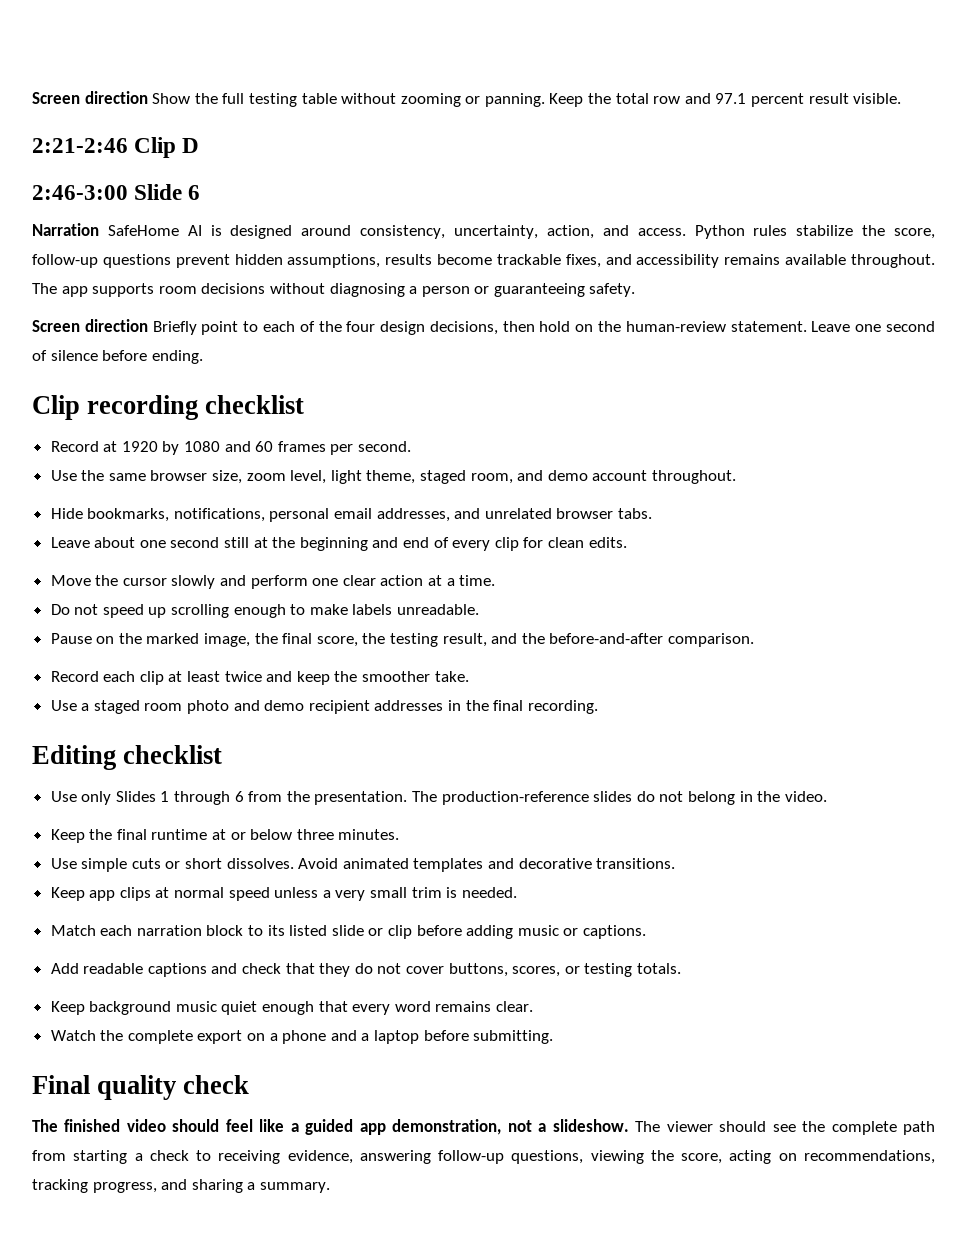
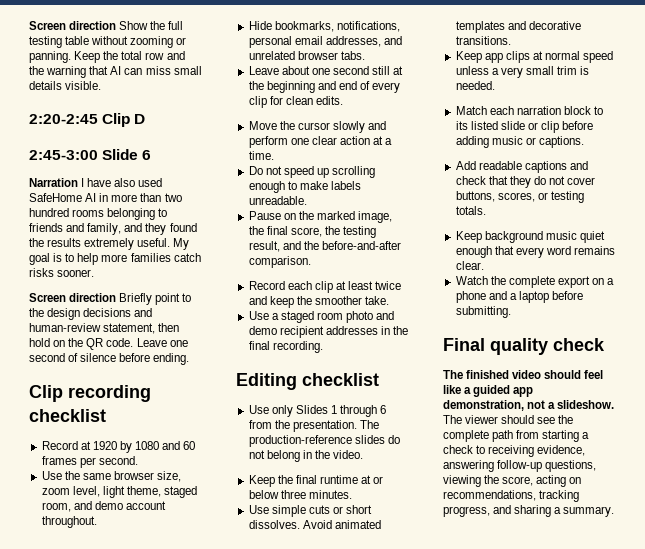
- Keep the total row and 97.1 percent result visible.
+ Keep the total row and the warning that AI can miss small details visible.
- 2:21-2:46 Clip D
+ 2:20-2:45 Clip D
- 2:46-3:00 Slide 6
+ 2:45-3:00 Slide 6
- Narration SafeHome AI is designed around consistency, uncertainty, action, and access. Python rules stabilize the score, follow-up questions prevent hidden assumptions, results become trackable fixes, and accessibility remains available throughout. The app supports room decisions without diagnosing a person or guaranteeing safety.
+ Narration I have also used SafeHome AI in more than two hundred rooms belonging to friends and family, and they found the results extremely useful. My goal is to help more families catch risks sooner.
- Screen direction Briefly point to each of the four design decisions, then hold on the human-review statement.
+ Screen direction Briefly point to the design decisions and human-review statement, then hold on the QR code.

